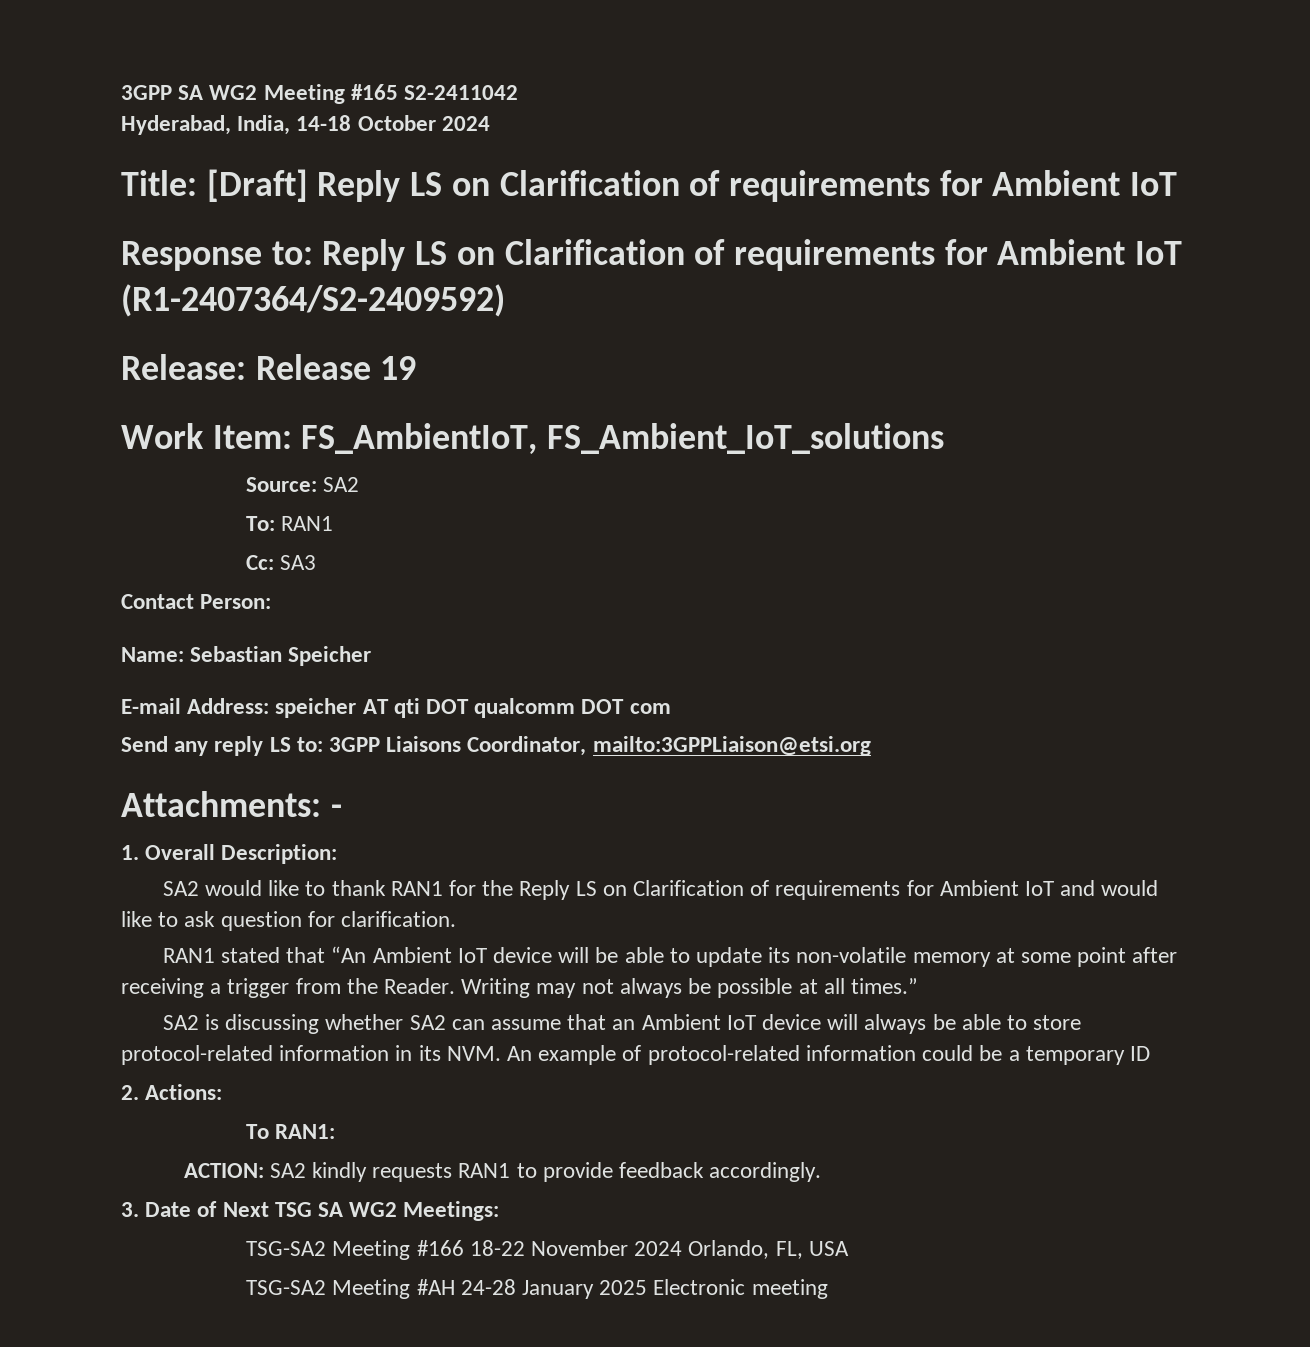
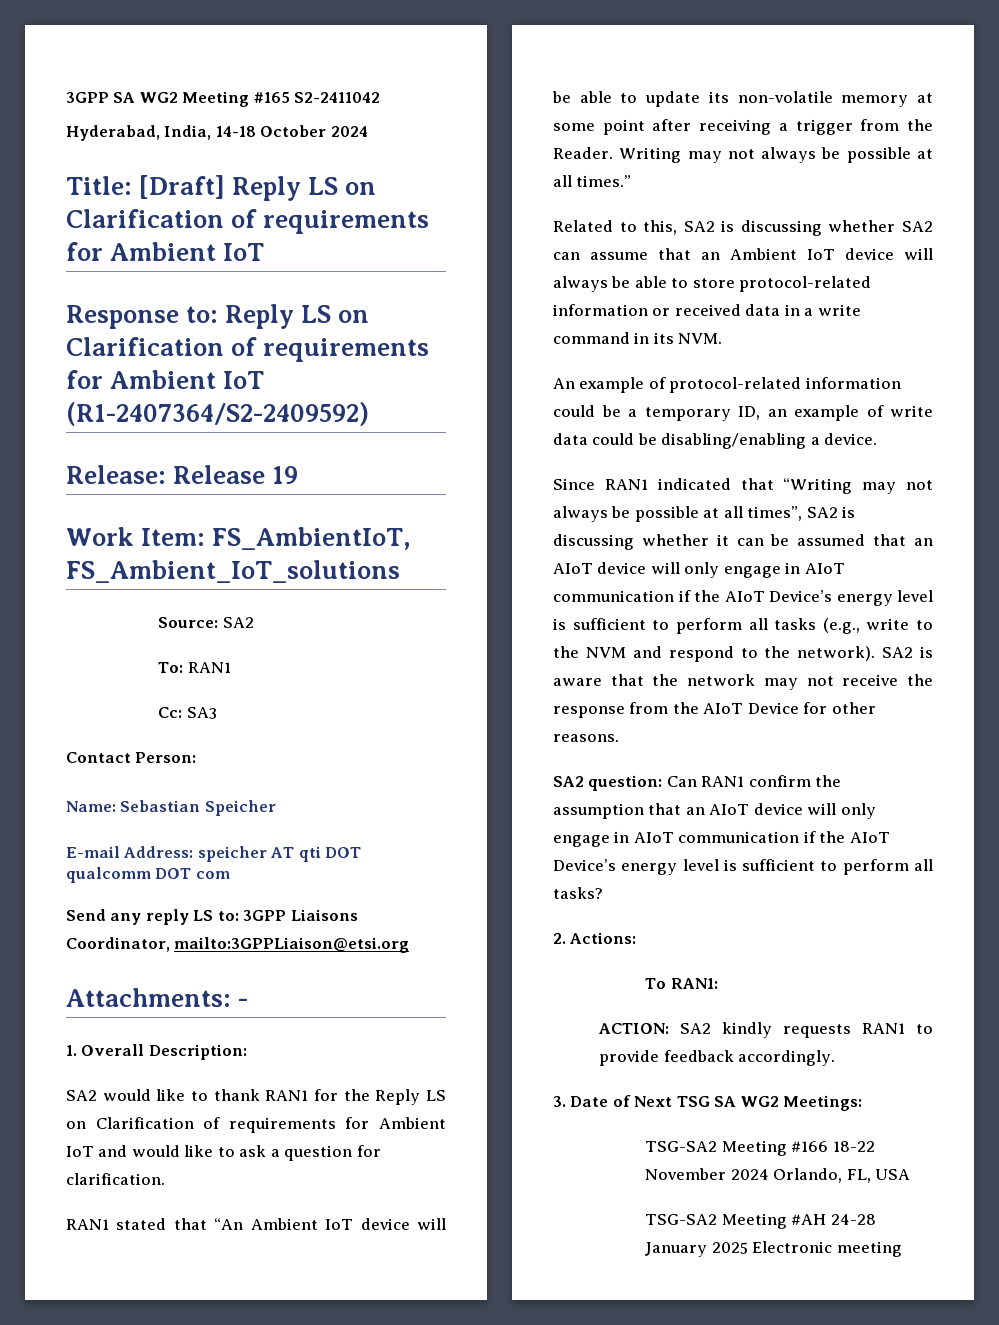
- SA2 would like to thank RAN1 for the Reply LS on Clarification of requirements for Ambient IoT and would like to ask question for clarification.
+ SA2 would like to thank RAN1 for the Reply LS on Clarification of requirements for Ambient IoT and would like to ask a question for clarification.
- SA2 is discussing whether SA2 can assume that an Ambient IoT device will always be able to store protocol-related information in its NVM. An example of protocol-related information could be a temporary ID
+ Related to this, SA2 is discussing whether SA2 can assume that an Ambient IoT device will always be able to store protocol-related information or received data in a write command in its NVM.
+ An example of protocol-related information could be a temporary ID, an example of write data could be disabling/enabling a device.
+ Since RAN1 indicated that “Writing may not always be possible at all times”, SA2 is discussing whether it can be assumed that an AIoT device will only engage in AIoT communication if the AIoT Device’s energy level is sufficient to perform all tasks (e.g., write to the NVM and respond to the network). SA2 is aware that the network may not receive the response from the AIoT Device for other reasons.
+ SA2 question: Can RAN1 confirm the assumption that an AIoT device will only engage in AIoT communication if the AIoT Device’s energy level is sufficient to perform all tasks?

